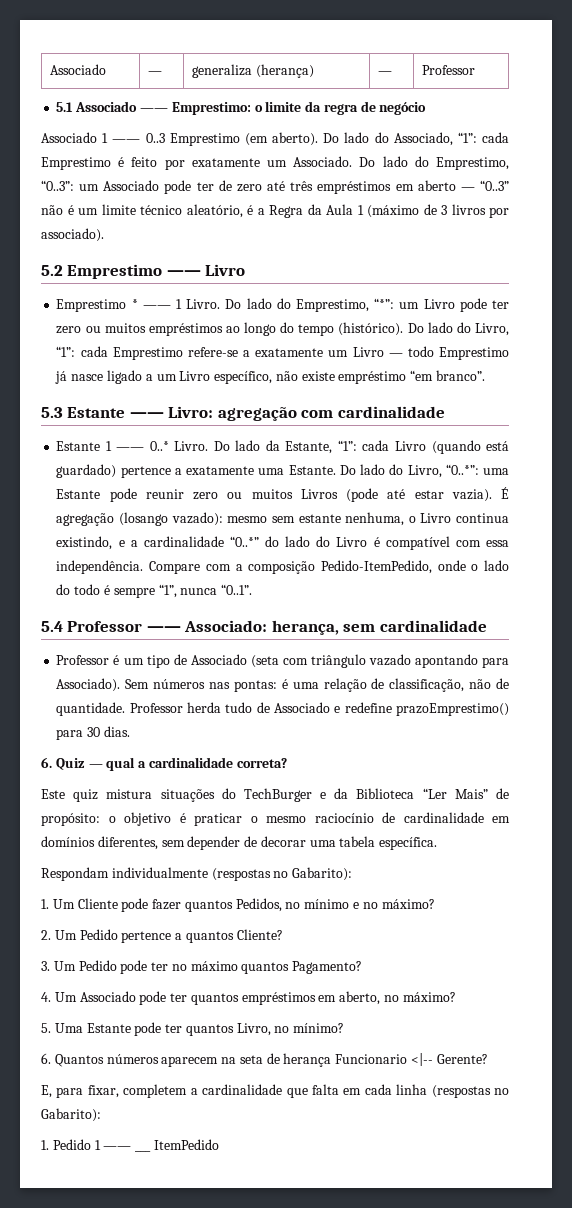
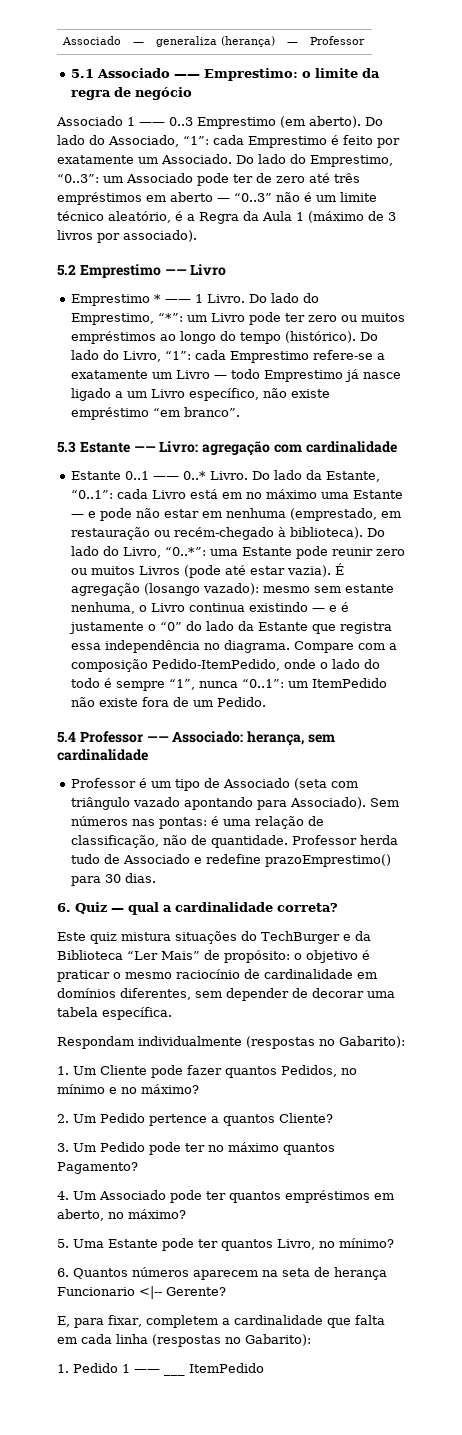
- Estante 1 —— 0..* Livro.
+ Estante 0..1 —— 0..* Livro.
- Do lado da Estante, “1”: cada Livro (quando está guardado) pertence a exatamente uma Estante.
+ Do lado da Estante, “0..1”: cada Livro está em no máximo uma Estante — e pode não estar em nenhuma (emprestado, em restauração ou recém-chegado à biblioteca).
- É agregação (losango vazado): mesmo sem estante nenhuma, o Livro continua existindo, e a cardinalidade “0..*” do lado do Livro é compatível com essa independência.
+ É agregação (losango vazado): mesmo sem estante nenhuma, o Livro continua existindo — e é justamente o “0” do lado da Estante que registra essa independência no diagrama.
- Compare com a composição Pedido-ItemPedido, onde o lado do todo é sempre “1”, nunca “0..1”.
+ Compare com a composição Pedido-ItemPedido, onde o lado do todo é sempre “1”, nunca “0..1”: um ItemPedido não existe fora de um Pedido.

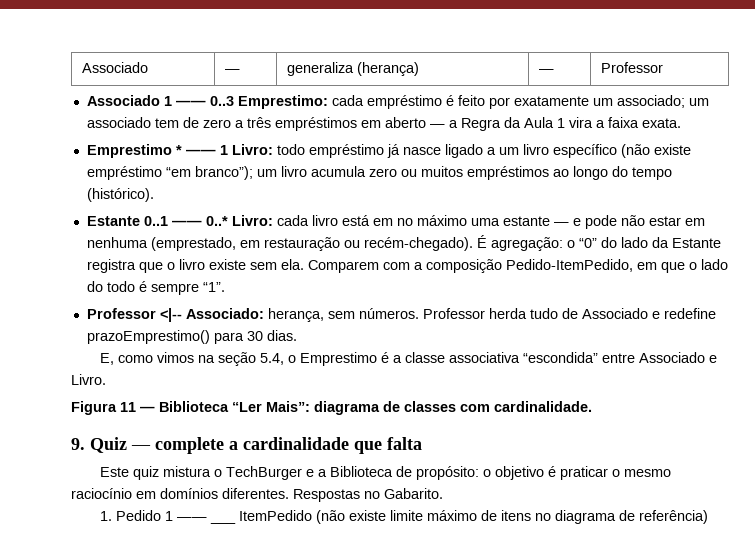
- 5.1 Associado —— Emprestimo: o limite da regra de negócio
- Associado 1 —— 0..3 Emprestimo (em aberto). Do lado do Associado, “1”: cada Emprestimo é feito por exatamente um Associado. Do lado do Emprestimo, “0..3”: um Associado pode ter de zero até três empréstimos em aberto — “0..3” não é um limite técnico aleatório, é a Regra da Aula 1 (máximo de 3 livros por associado).
- 5.2 Emprestimo —— Livro
- Emprestimo * —— 1 Livro. Do lado do Emprestimo, “*”: um Livro pode ter zero ou muitos empréstimos ao longo do tempo (histórico). Do lado do Livro, “1”: cada Emprestimo refere-se a exatamente um Livro — todo Emprestimo já nasce ligado a um Livro específico, não existe empréstimo “em branco”.
- 5.3 Estante —— Livro: agregação com cardinalidade
- Estante 0..1 —— 0..* Livro. Do lado da Estante, “0..1”: cada Livro está em no máximo uma Estante — e pode não estar em nenhuma (emprestado, em restauração ou recém-chegado à biblioteca). Do lado do Livro, “0..*”: uma Estante pode reunir zero ou muitos Livros (pode até estar vazia). É agregação (losango vazado): mesmo sem estante nenhuma, o Livro continua existindo — e é justamente o “0” do lado da Estante que registra essa independência no diagrama. Compare com a composição Pedido-ItemPedido, onde o lado do todo é sempre “1”, nunca “0..1”: um ItemPedido não existe fora de um Pedido.
- 5.4 Professor —— Associado: herança, sem cardinalidade
- Professor é um tipo de Associado (seta com triângulo vazado apontando para Associado). Sem números nas pontas: é uma relação de classificação, não de quantidade.
+ Associado 1 —— 0..3 Emprestimo: cada empréstimo é feito por exatamente um associado; um associado tem de zero a três empréstimos em aberto — a Regra da Aula 1 vira a faixa exata.
+ Emprestimo * —— 1 Livro: todo empréstimo já nasce ligado a um livro específico (não existe empréstimo “em branco”); um livro acumula zero ou muitos empréstimos ao longo do tempo (histórico).
+ Estante 0..1 —— 0..* Livro: cada livro está em no máximo uma estante — e pode não estar em nenhuma (emprestado, em restauração ou recém-chegado). É agregação: o “0” do lado da Estante registra que o livro existe sem ela. Comparem com a composição Pedido-ItemPedido, em que o lado do todo é sempre “1”.
+ Professor <|-- Associado: herança, sem números.
- 6. Quiz — qual a cardinalidade correta?
+ E, como vimos na seção 5.4, o Emprestimo é a classe associativa “escondida” entre Associado e Livro.
+ Figura 11 — Biblioteca “Ler Mais”: diagrama de classes com cardinalidade.
+ 9. Quiz — complete a cardinalidade que falta
- Este quiz mistura situações do TechBurger e da Biblioteca “Ler Mais” de propósito: o objetivo é praticar o mesmo raciocínio de cardinalidade em domínios diferentes, sem depender de decorar uma tabela específica.
- Respondam individualmente (respostas no Gabarito):
- 1. Um Cliente pode fazer quantos Pedidos, no mínimo e no máximo?
- 2. Um Pedido pertence a quantos Cliente?
- 3. Um Pedido pode ter no máximo quantos Pagamento?
- 4. Um Associado pode ter quantos empréstimos em aberto, no máximo?
- 5. Uma Estante pode ter quantos Livro, no mínimo?
- 6. Quantos números aparecem na seta de herança Funcionario <|-- Gerente?
- E, para fixar, completem a cardinalidade que falta em cada linha (respostas no Gabarito):
+ Este quiz mistura o TechBurger e a Biblioteca de propósito: o objetivo é praticar o mesmo raciocínio em domínios diferentes. Respostas no Gabarito.
- 1. Pedido 1 —— ___ ItemPedido
+ 1. Pedido 1 —— ___ ItemPedido (não existe limite máximo de itens no diagrama de referência)

